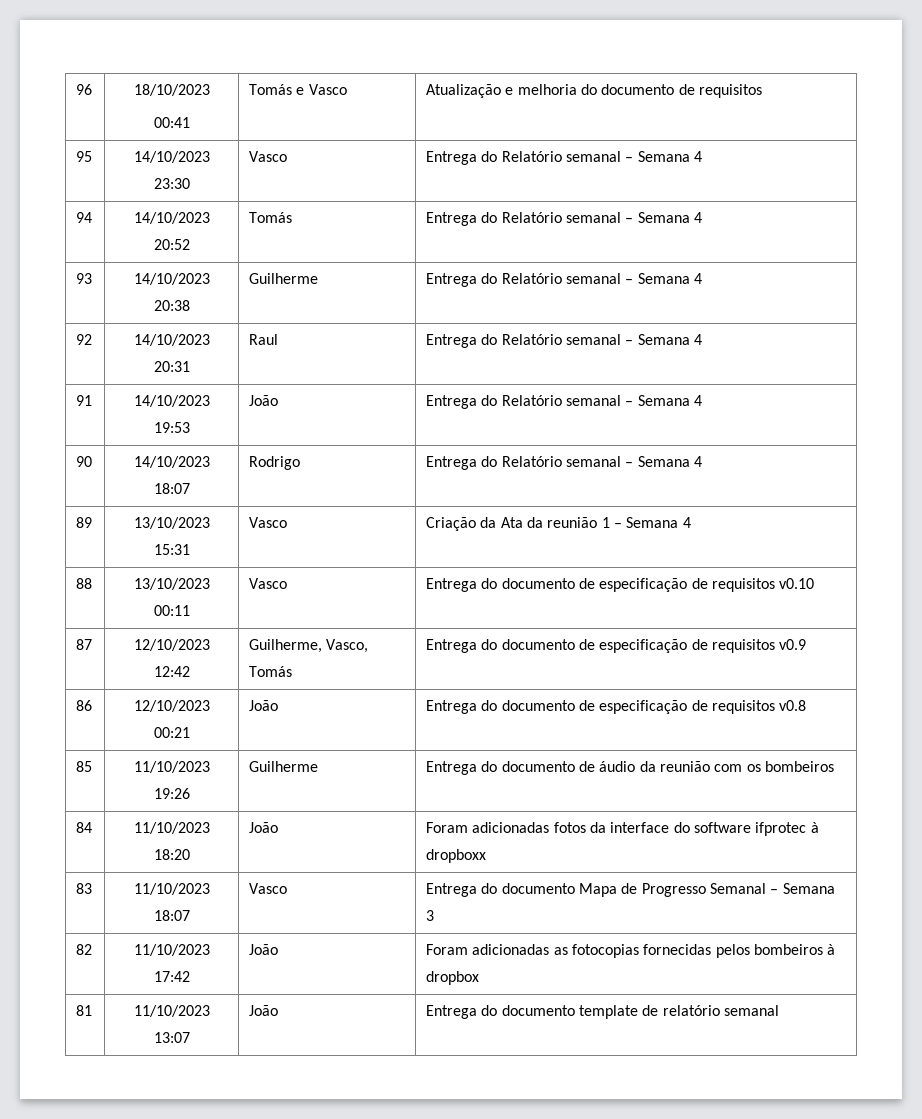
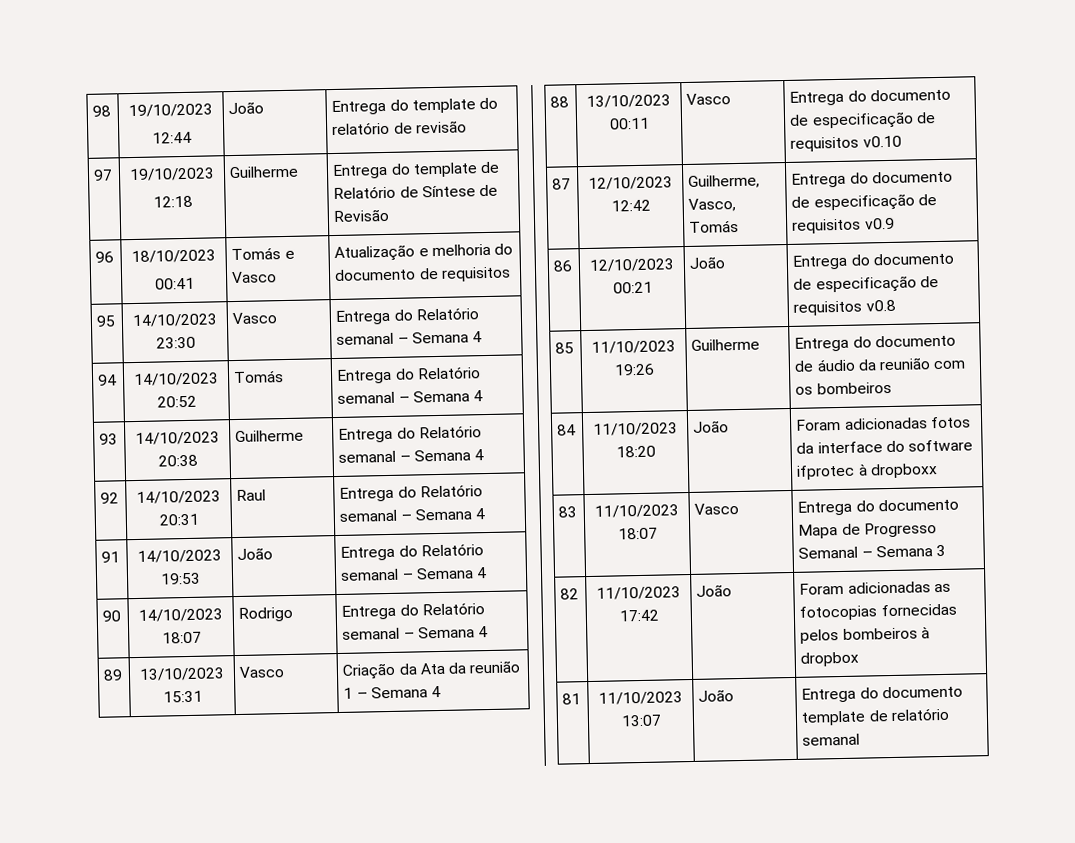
+ 98 | 19/10/2023
+ 12:44 | João | Entrega do template do relatório de revisão
+ 97 | 19/10/2023
+ 12:18 | Guilherme | Entrega do template de Relatório de Síntese de Revisão

